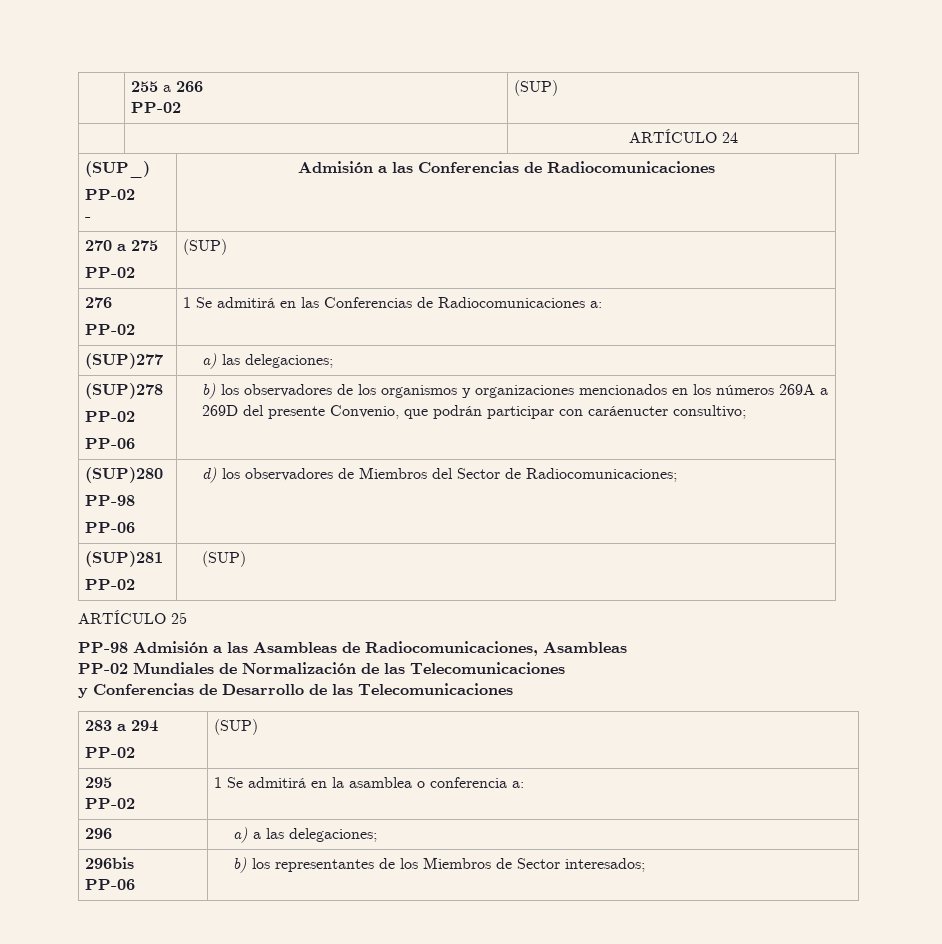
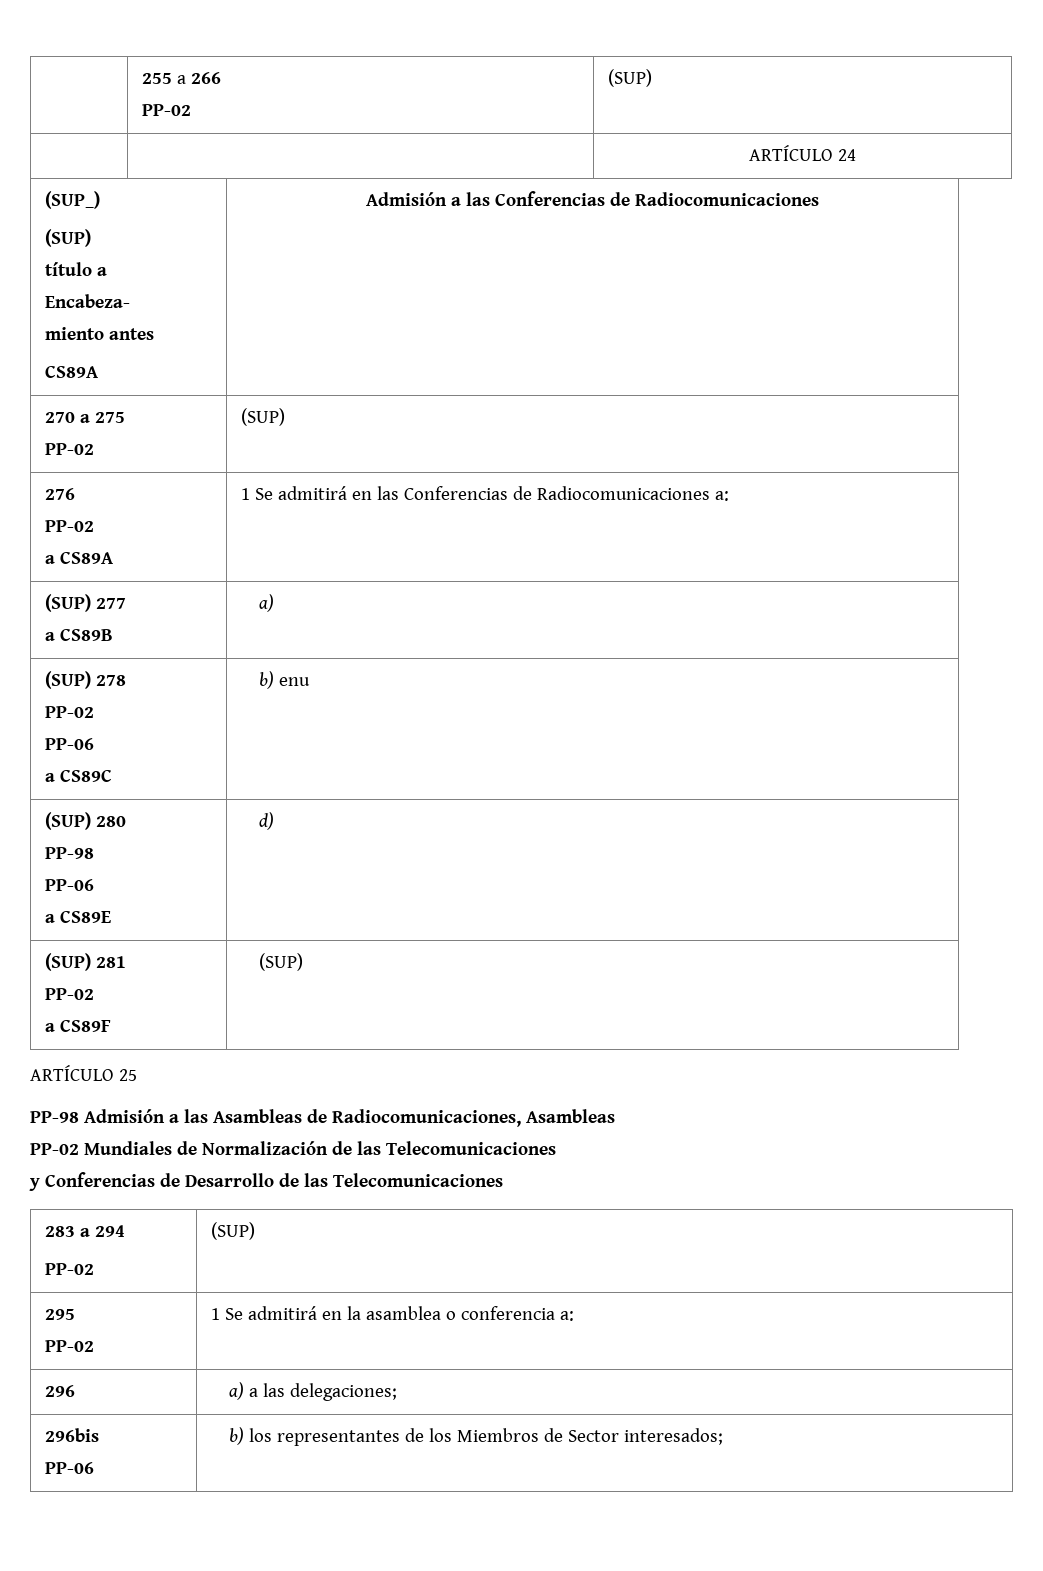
  (SUP_)
- PP-02
- - | Admisión a las Conferencias de Radiocomunicaciones
+ (SUP)
+ título a
+ Encabeza-
+ miento antes
+ CS89A | Admisión a las Conferencias de Radiocomunicaciones
  276
- PP-02 | 1 Se admitirá en las Conferencias de Radiocomunicaciones a:
+ PP-02
+ a CS89A | 1 Se admitirá en las Conferencias de Radiocomunicaciones a:
- (SUP)277 | a) las delegaciones;
- (SUP)278
+ (SUP) 277
+ a CS89B | a)
+ (SUP) 278
  PP-02
- PP-06 | b) los observadores de los organismos y organizaciones mencionados en los números 269A a 269D del presente Convenio, que podrán participar con caráenucter consultivo;
- (SUP)280
+ PP-06
+ a CS89C | b) enu
+ (SUP) 280
  PP-98
- PP-06 | d) los observadores de Miembros del Sector de Radiocomunicaciones;
- (SUP)281
- PP-02 | (SUP)
+ PP-06
+ a CS89E | d)
+ (SUP) 281
+ PP-02
+ a CS89F | (SUP)

